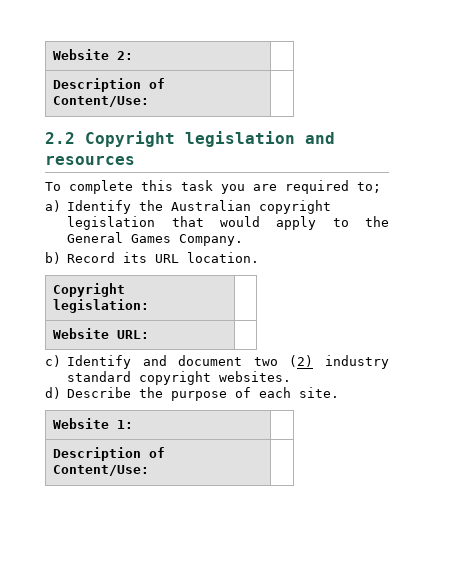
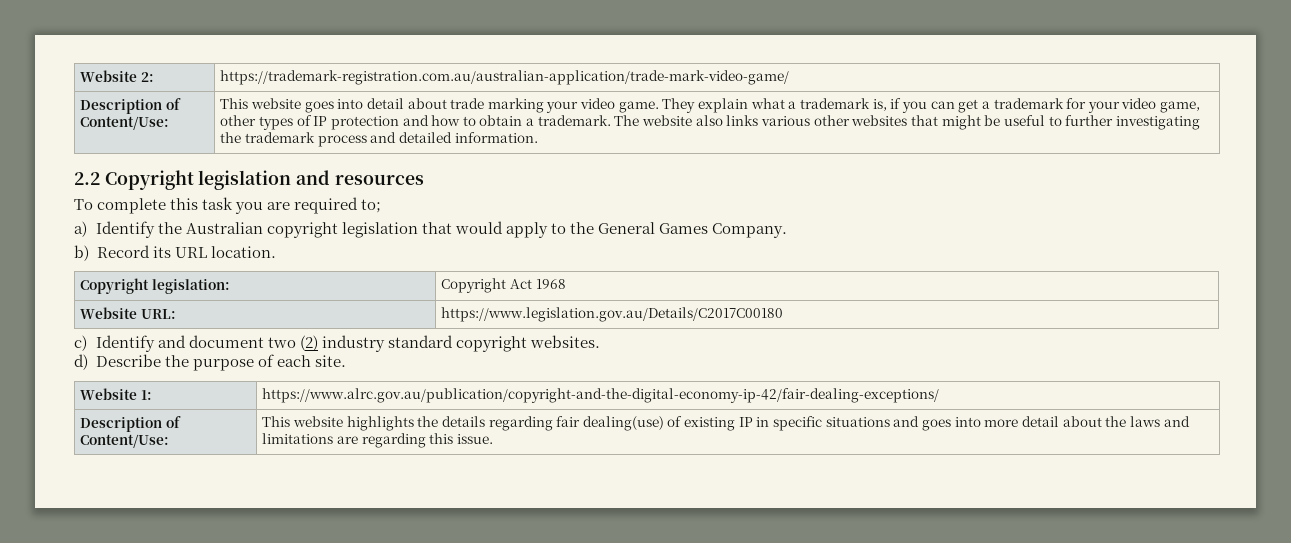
- Website 2: |
- Description of Content/Use: |
+ Website 2: | https://trademark-registration.com.au/australian-application/trade-mark-video-game/
+ Description of Content/Use: | This website goes into detail about trade marking your video game. They explain what a trademark is, if you can get a trademark for your video game, other types of IP protection and how to obtain a trademark. The website also links various other websites that might be useful to further investigating the trademark process and detailed information.
- Copyright legislation: |
+ Copyright legislation: | Copyright Act 1968
- Website URL: |
+ Website URL: | https://www.legislation.gov.au/Details/C2017C00180
- Website 1: |
- Description of Content/Use: |
+ Website 1: | https://www.alrc.gov.au/publication/copyright-and-the-digital-economy-ip-42/fair-dealing-exceptions/
+ Description of Content/Use: | This website highlights the details regarding fair dealing(use) of existing IP in specific situations and goes into more detail about the laws and limitations are regarding this issue.

